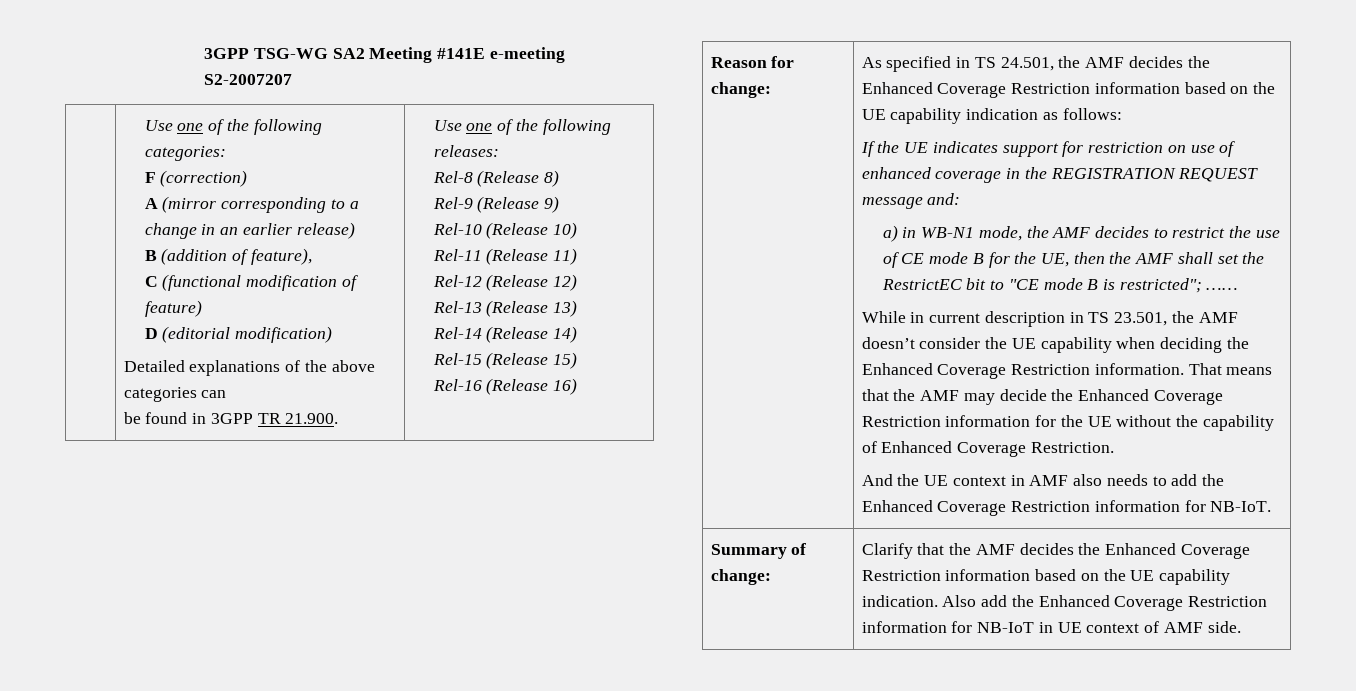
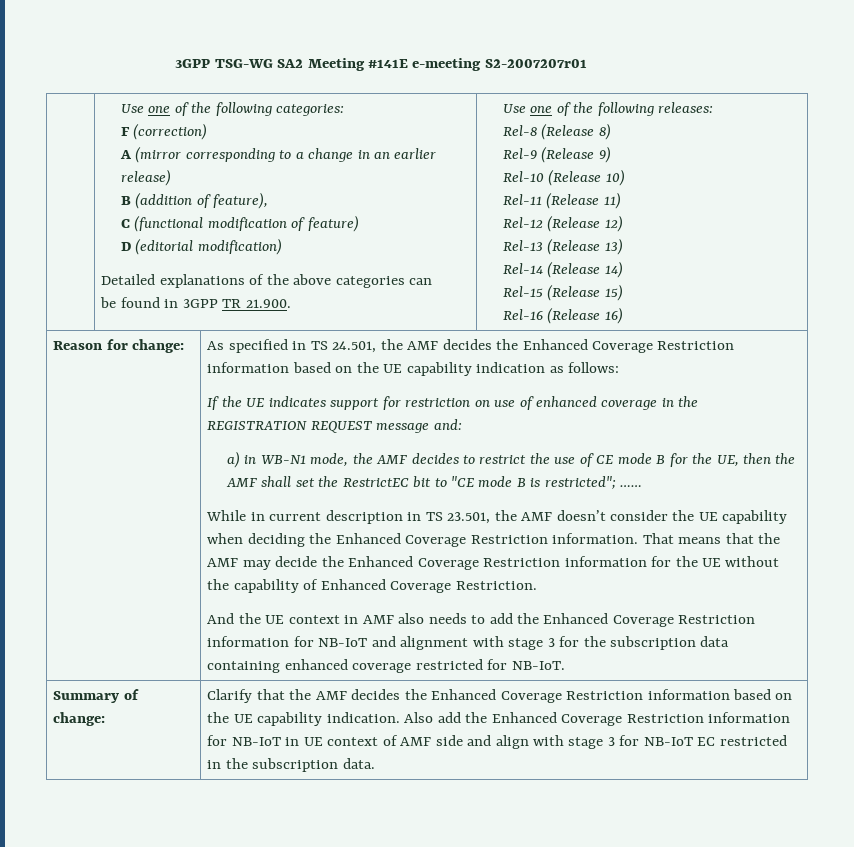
- 3GPP TSG-WG SA2 Meeting #141E e-meeting S2-2007207
+ 3GPP TSG-WG SA2 Meeting #141E e-meeting S2-2007207r01
- And the UE context in AMF also needs to add the Enhanced Coverage Restriction information for NB-IoT.
+ And the UE context in AMF also needs to add the Enhanced Coverage Restriction information for NB-IoT and alignment with stage 3 for the subscription data containing enhanced coverage restricted for NB-IoT.
- Also add the Enhanced Coverage Restriction information for NB-IoT in UE context of AMF side.
+ Also add the Enhanced Coverage Restriction information for NB-IoT in UE context of AMF side and align with stage 3 for NB-IoT EC restricted in the subscription data.

